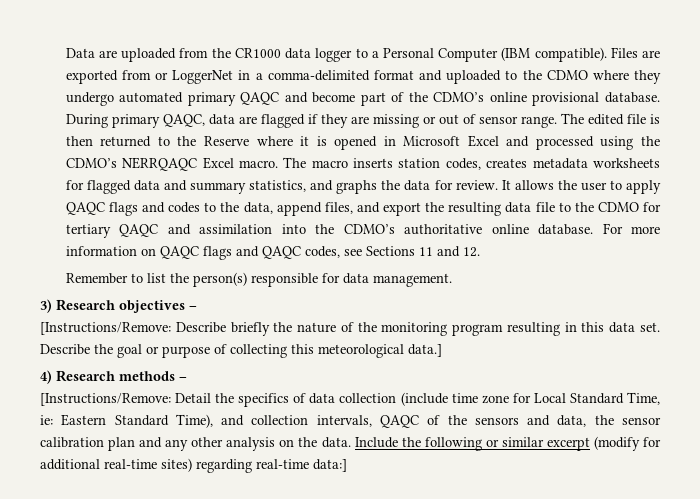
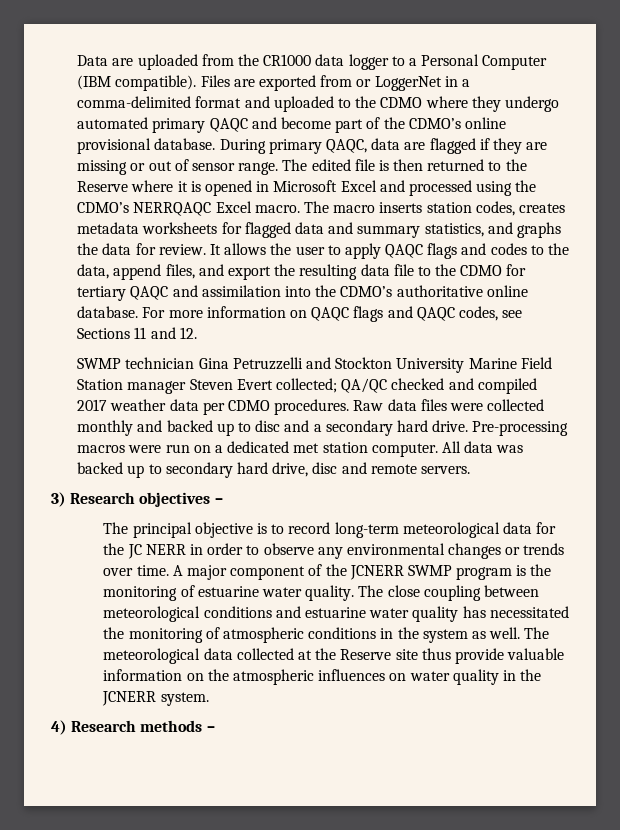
- Remember to list the person(s) responsible for data management.
+ SWMP technician Gina Petruzzelli and Stockton University Marine Field Station manager Steven Evert collected; QA/QC checked and compiled 2017 weather data per CDMO procedures. Raw data files were collected monthly and backed up to disc and a secondary hard drive. Pre-processing macros were run on a dedicated met station computer. All data was backed up to secondary hard drive, disc and remote servers.
  3) Research objectives –
- [Instructions/Remove: Describe briefly the nature of the monitoring program resulting in this data set. Describe the goal or purpose of collecting this meteorological data.]
+ The principal objective is to record long-term meteorological data for the JC NERR in order to observe any environmental changes or trends over time. A major component of the JCNERR SWMP program is the monitoring of estuarine water quality. The close coupling between meteorological conditions and estuarine water quality has necessitated the monitoring of atmospheric conditions in the system as well. The meteorological data collected at the Reserve site thus provide valuable information on the atmospheric influences on water quality in the JCNERR system.
  4) Research methods –
- [Instructions/Remove: Detail the specifics of data collection (include time zone for Local Standard Time, ie: Eastern Standard Time), and collection intervals, QAQC of the sensors and data, the sensor calibration plan and any other analysis on the data. Include the following or similar excerpt (modify for additional real-time sites) regarding real-time data:]

